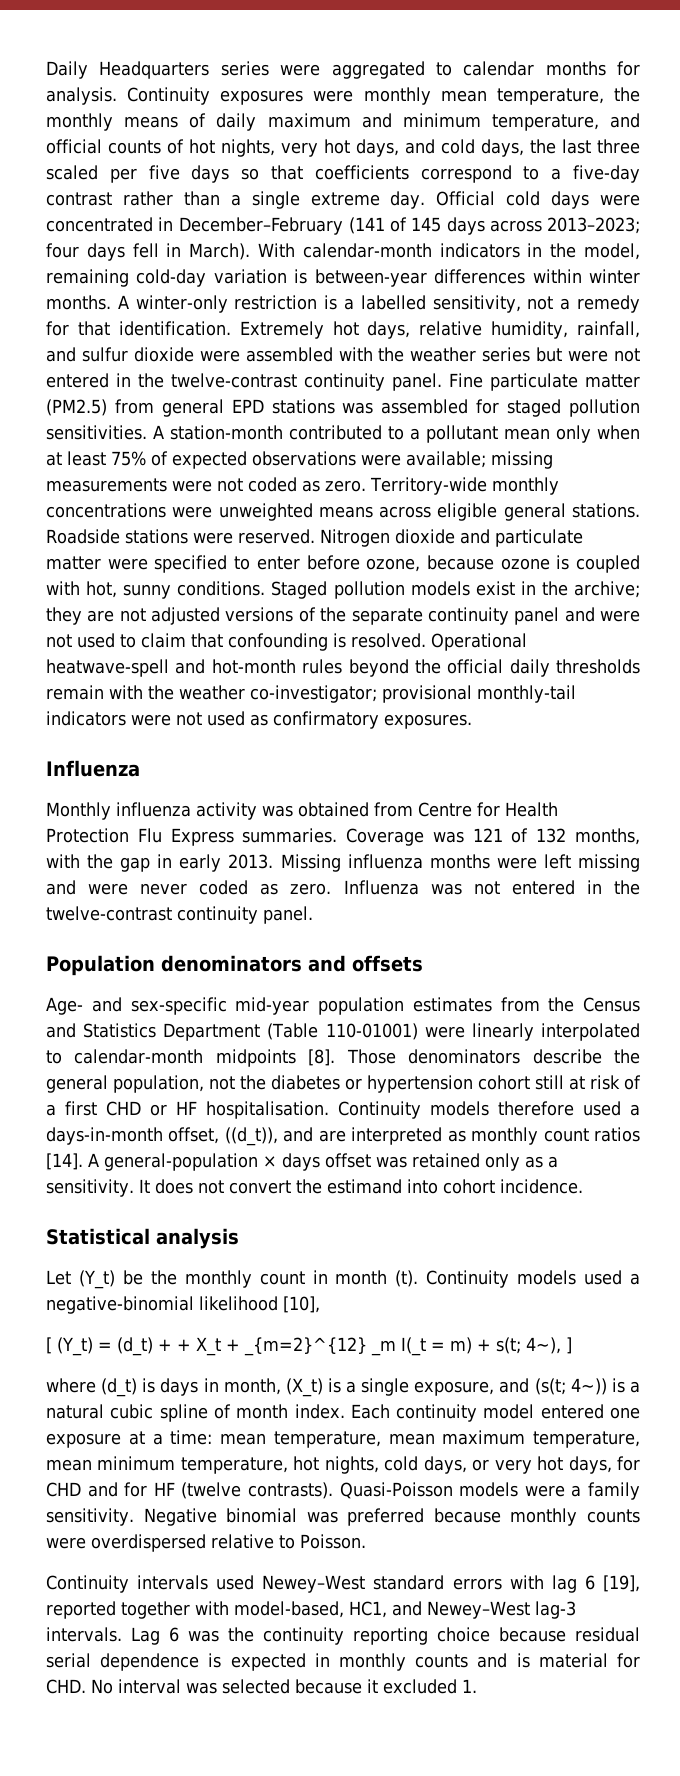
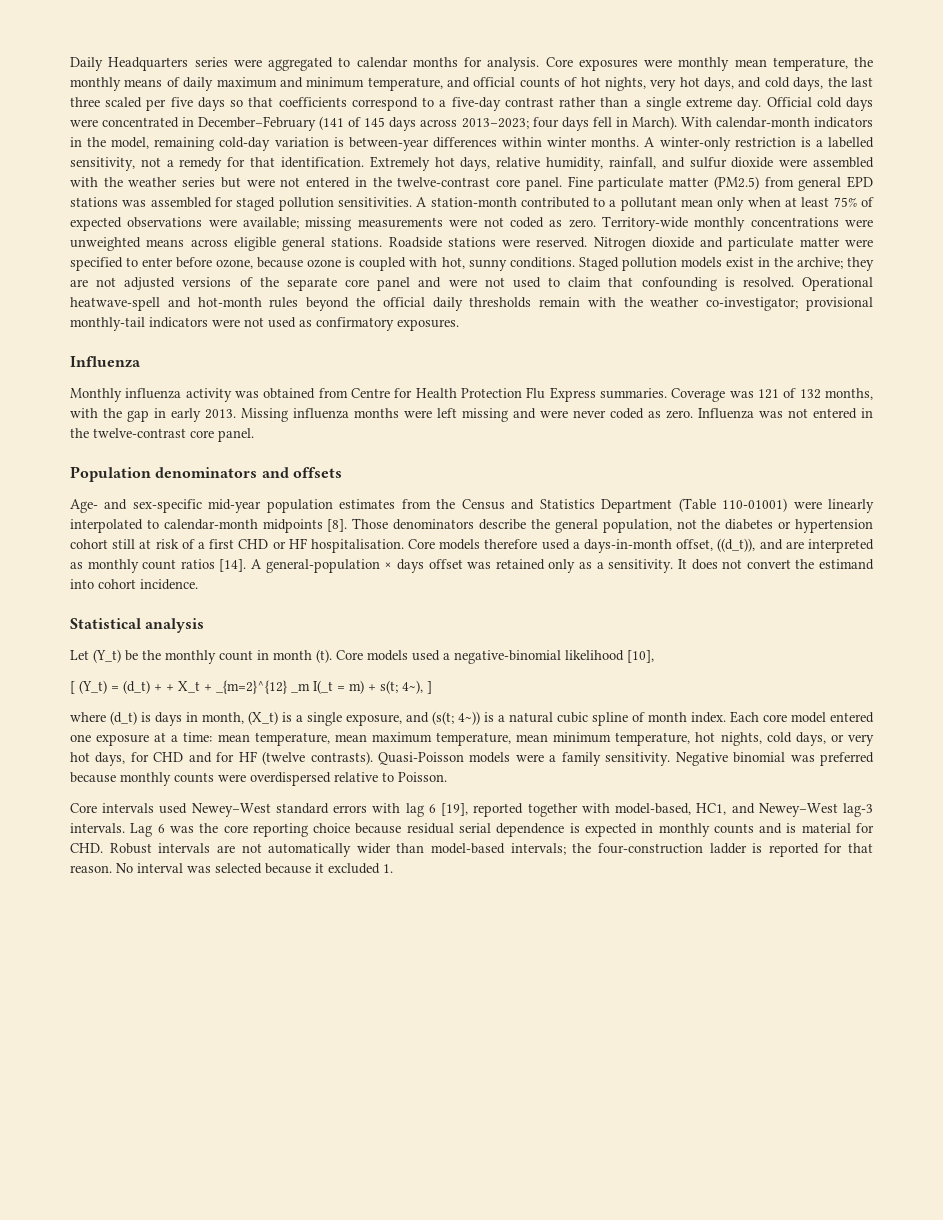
- Continuity exposures were monthly mean temperature, the monthly means of daily maximum and minimum temperature, and official counts of hot nights, very hot days, and cold days, the last three scaled per five days so that coefficients correspond to a five-day contrast rather than a single extreme day.
+ Core exposures were monthly mean temperature, the monthly means of daily maximum and minimum temperature, and official counts of hot nights, very hot days, and cold days, the last three scaled per five days so that coefficients correspond to a five-day contrast rather than a single extreme day.
- Extremely hot days, relative humidity, rainfall, and sulfur dioxide were assembled with the weather series but were not entered in the twelve-contrast continuity panel.
+ Extremely hot days, relative humidity, rainfall, and sulfur dioxide were assembled with the weather series but were not entered in the twelve-contrast core panel.
- Staged pollution models exist in the archive; they are not adjusted versions of the separate continuity panel and were not used to claim that confounding is resolved.
+ Staged pollution models exist in the archive; they are not adjusted versions of the separate core panel and were not used to claim that confounding is resolved.
- Influenza was not entered in the twelve-contrast continuity panel.
+ Influenza was not entered in the twelve-contrast core panel.
- Continuity models therefore used a days-in-month offset, ((d_t)), and are interpreted as monthly count ratios [14].
+ Core models therefore used a days-in-month offset, ((d_t)), and are interpreted as monthly count ratios [14].
- Continuity models used a negative-binomial likelihood [10],
+ Core models used a negative-binomial likelihood [10],
- Each continuity model entered one exposure at a time: mean temperature, mean maximum temperature, mean minimum temperature, hot nights, cold days, or very hot days, for CHD and for HF (twelve contrasts).
+ Each core model entered one exposure at a time: mean temperature, mean maximum temperature, mean minimum temperature, hot nights, cold days, or very hot days, for CHD and for HF (twelve contrasts).
- Continuity intervals used Newey–West standard errors with lag 6 [19], reported together with model-based, HC1, and Newey–West lag-3 intervals.
+ Core intervals used Newey–West standard errors with lag 6 [19], reported together with model-based, HC1, and Newey–West lag-3 intervals.
- Lag 6 was the continuity reporting choice because residual serial dependence is expected in monthly counts and is material for CHD. No interval was selected because it excluded 1.
+ Lag 6 was the core reporting choice because residual serial dependence is expected in monthly counts and is material for CHD. Robust intervals are not automatically wider than model-based intervals; the four-construction ladder is reported for that reason. No interval was selected because it excluded 1.

